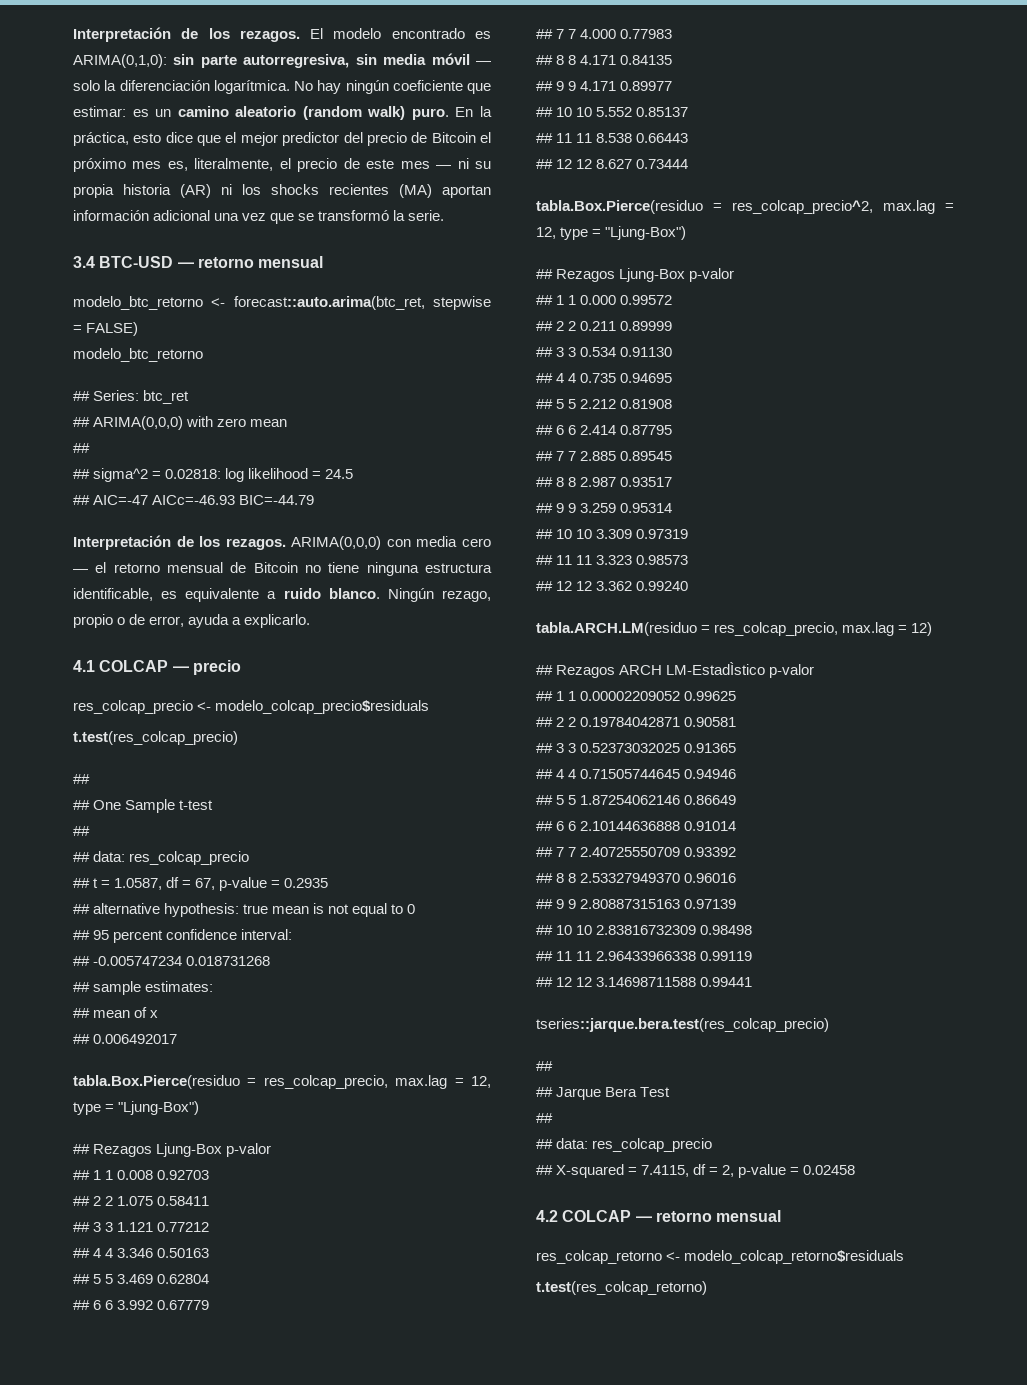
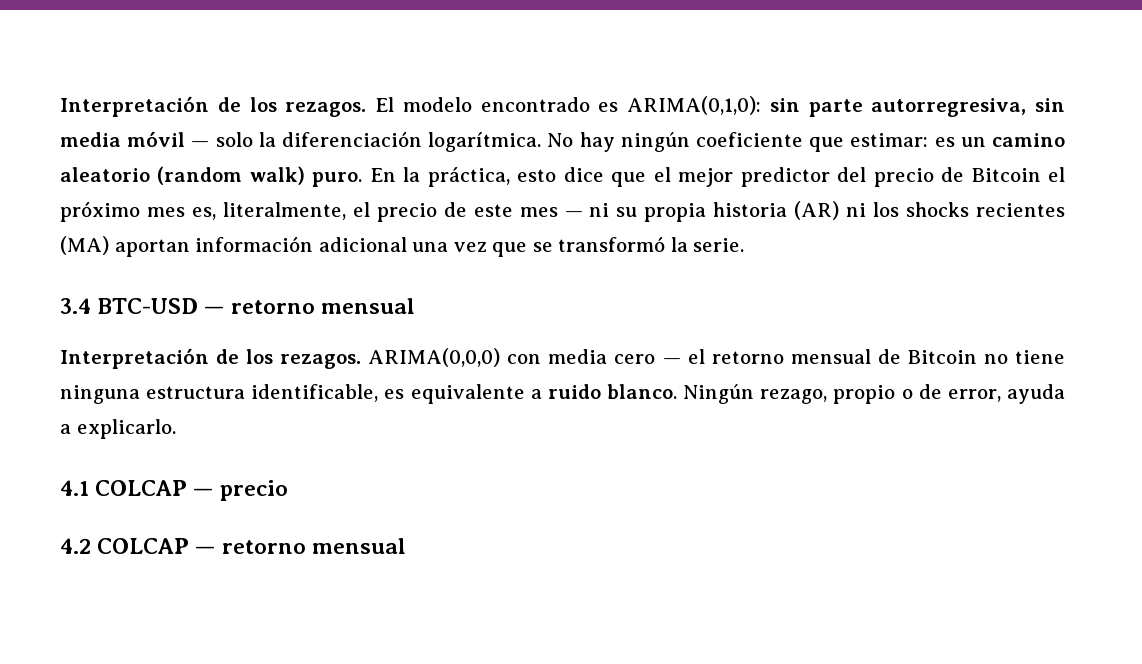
- modelo_btc_retorno <- forecast::auto.arima(btc_ret, stepwise = FALSE)
- modelo_btc_retorno
- ## Series: btc_ret
- ## ARIMA(0,0,0) with zero mean
- ##
- ## sigma^2 = 0.02818: log likelihood = 24.5
- ## AIC=-47 AICc=-46.93 BIC=-44.79
- res_colcap_precio <- modelo_colcap_precio$residuals
- t.test(res_colcap_precio)
- ##
- ## One Sample t-test
- ##
- ## data: res_colcap_precio
- ## t = 1.0587, df = 67, p-value = 0.2935
- ## alternative hypothesis: true mean is not equal to 0
- ## 95 percent confidence interval:
- ## -0.005747234 0.018731268
- ## sample estimates:
- ## mean of x
- ## 0.006492017
- tabla.Box.Pierce(residuo = res_colcap_precio, max.lag = 12, type = "Ljung-Box")
- ## Rezagos Ljung-Box p-valor
- ## 1 1 0.008 0.92703
- ## 2 2 1.075 0.58411
- ## 3 3 1.121 0.77212
- ## 4 4 3.346 0.50163
- ## 5 5 3.469 0.62804
- ## 6 6 3.992 0.67779
- ## 7 7 4.000 0.77983
- ## 8 8 4.171 0.84135
- ## 9 9 4.171 0.89977
- ## 10 10 5.552 0.85137
- ## 11 11 8.538 0.66443
- ## 12 12 8.627 0.73444
- tabla.Box.Pierce(residuo = res_colcap_precio^2, max.lag = 12, type = "Ljung-Box")
- ## Rezagos Ljung-Box p-valor
- ## 1 1 0.000 0.99572
- ## 2 2 0.211 0.89999
- ## 3 3 0.534 0.91130
- ## 4 4 0.735 0.94695
- ## 5 5 2.212 0.81908
- ## 6 6 2.414 0.87795
- ## 7 7 2.885 0.89545
- ## 8 8 2.987 0.93517
- ## 9 9 3.259 0.95314
- ## 10 10 3.309 0.97319
- ## 11 11 3.323 0.98573
- ## 12 12 3.362 0.99240
- tabla.ARCH.LM(residuo = res_colcap_precio, max.lag = 12)
- ## Rezagos ARCH LM-EstadÌstico p-valor
- ## 1 1 0.00002209052 0.99625
- ## 2 2 0.19784042871 0.90581
- ## 3 3 0.52373032025 0.91365
- ## 4 4 0.71505744645 0.94946
- ## 5 5 1.87254062146 0.86649
- ## 6 6 2.10144636888 0.91014
- ## 7 7 2.40725550709 0.93392
- ## 8 8 2.53327949370 0.96016
- ## 9 9 2.80887315163 0.97139
- ## 10 10 2.83816732309 0.98498
- ## 11 11 2.96433966338 0.99119
- ## 12 12 3.14698711588 0.99441
- tseries::jarque.bera.test(res_colcap_precio)
- ##
- ## Jarque Bera Test
- ##
- ## data: res_colcap_precio
- ## X-squared = 7.4115, df = 2, p-value = 0.02458
- res_colcap_retorno <- modelo_colcap_retorno$residuals
- t.test(res_colcap_retorno)

